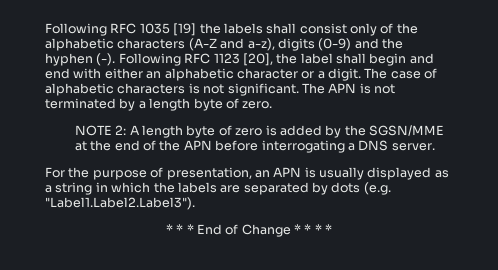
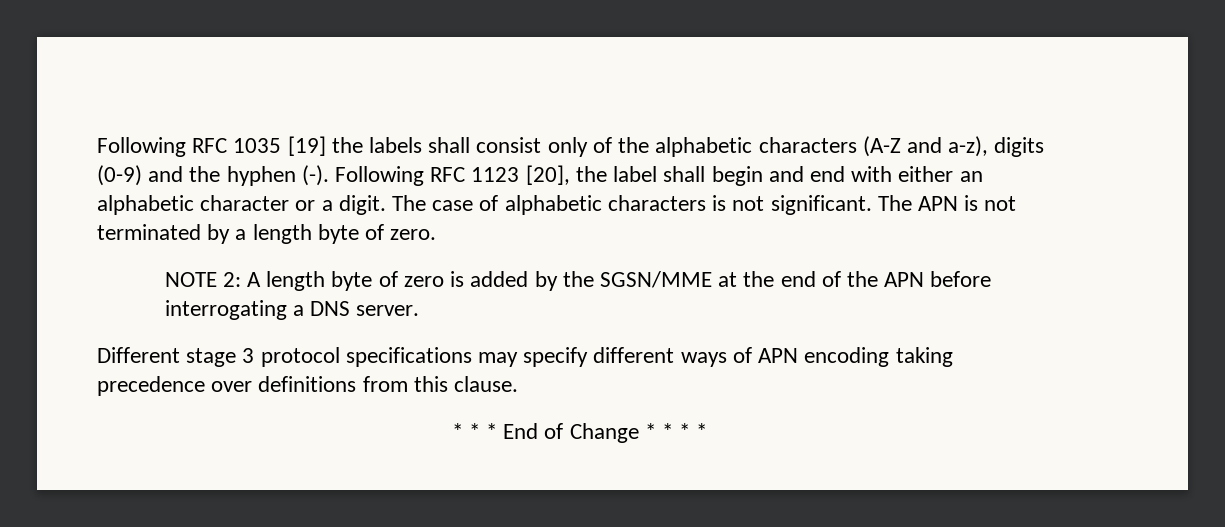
- For the purpose of presentation, an APN is usually displayed as a string in which the labels are separated by dots (e.g. "Label1.Label2.Label3").
+ Different stage 3 protocol specifications may specify different ways of APN encoding taking precedence over definitions from this clause.

